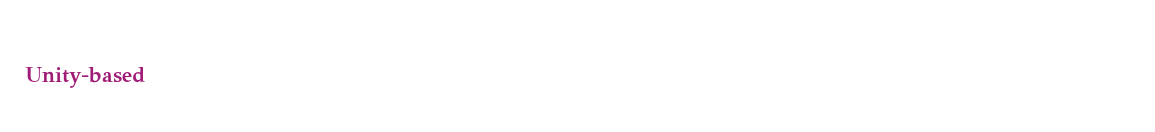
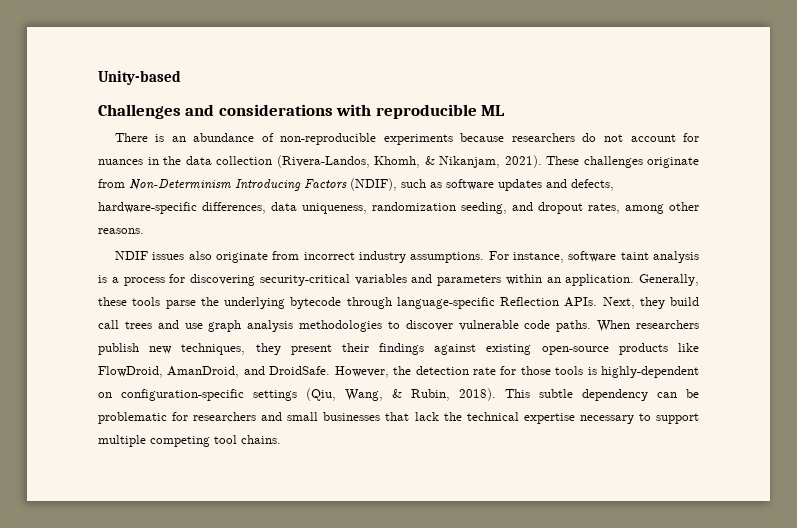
+ Challenges and considerations with reproducible ML
+ There is an abundance of non-reproducible experiments because researchers do not account for nuances in the data collection (Rivera-Landos, Khomh, & Nikanjam, 2021). These challenges originate from Non-Determinism Introducing Factors (NDIF), such as software updates and defects, hardware-specific differences, data uniqueness, randomization seeding, and dropout rates, among other reasons.
+ NDIF issues also originate from incorrect industry assumptions. For instance, software taint analysis is a process for discovering security-critical variables and parameters within an application. Generally, these tools parse the underlying bytecode through language-specific Reflection APIs. Next, they build call trees and use graph analysis methodologies to discover vulnerable code paths. When researchers publish new techniques, they present their findings against existing open-source products like FlowDroid, AmanDroid, and DroidSafe. However, the detection rate for those tools is highly-dependent on configuration-specific settings (Qiu, Wang, & Rubin, 2018). This subtle dependency can be problematic for researchers and small businesses that lack the technical expertise necessary to support multiple competing tool chains.

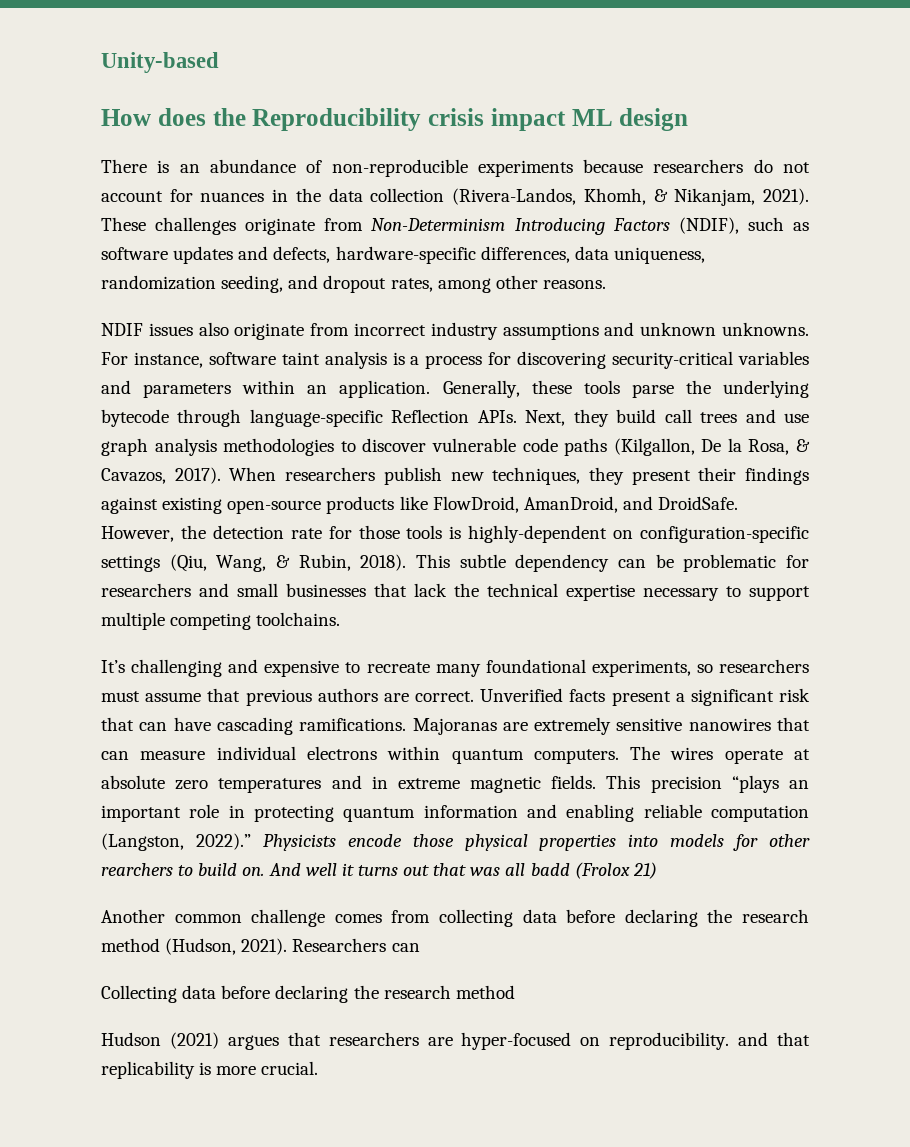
- Challenges and considerations with reproducible ML
+ How does the Reproducibility crisis impact ML design
- NDIF issues also originate from incorrect industry assumptions.
+ NDIF issues also originate from incorrect industry assumptions and unknown unknowns.
- Next, they build call trees and use graph analysis methodologies to discover vulnerable code paths.
+ Next, they build call trees and use graph analysis methodologies to discover vulnerable code paths (Kilgallon, De la Rosa, & Cavazos, 2017).
- This subtle dependency can be problematic for researchers and small businesses that lack the technical expertise necessary to support multiple competing tool chains.
+ This subtle dependency can be problematic for researchers and small businesses that lack the technical expertise necessary to support multiple competing toolchains.
+ It’s challenging and expensive to recreate many foundational experiments, so researchers must assume that previous authors are correct. Unverified facts present a significant risk that can have cascading ramifications. Majoranas are extremely sensitive nanowires that can measure individual electrons within quantum computers. The wires operate at absolute zero temperatures and in extreme magnetic fields. This precision “plays an important role in protecting quantum information and enabling reliable computation (Langston, 2022).” Physicists encode those physical properties into models for other rearchers to build on. And well it turns out that was all badd (Frolox 21)
+ Another common challenge comes from collecting data before declaring the research method (Hudson, 2021). Researchers can
+ Collecting data before declaring the research method
+ Hudson (2021) argues that researchers are hyper-focused on reproducibility. and that replicability is more crucial.

